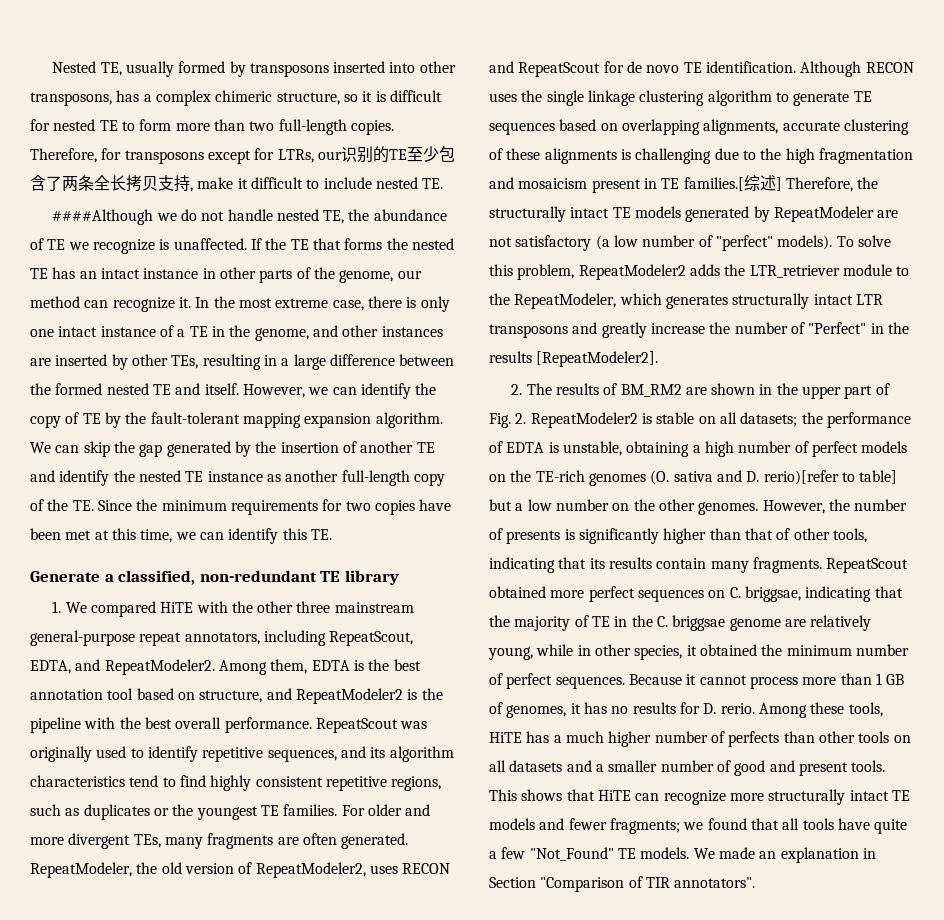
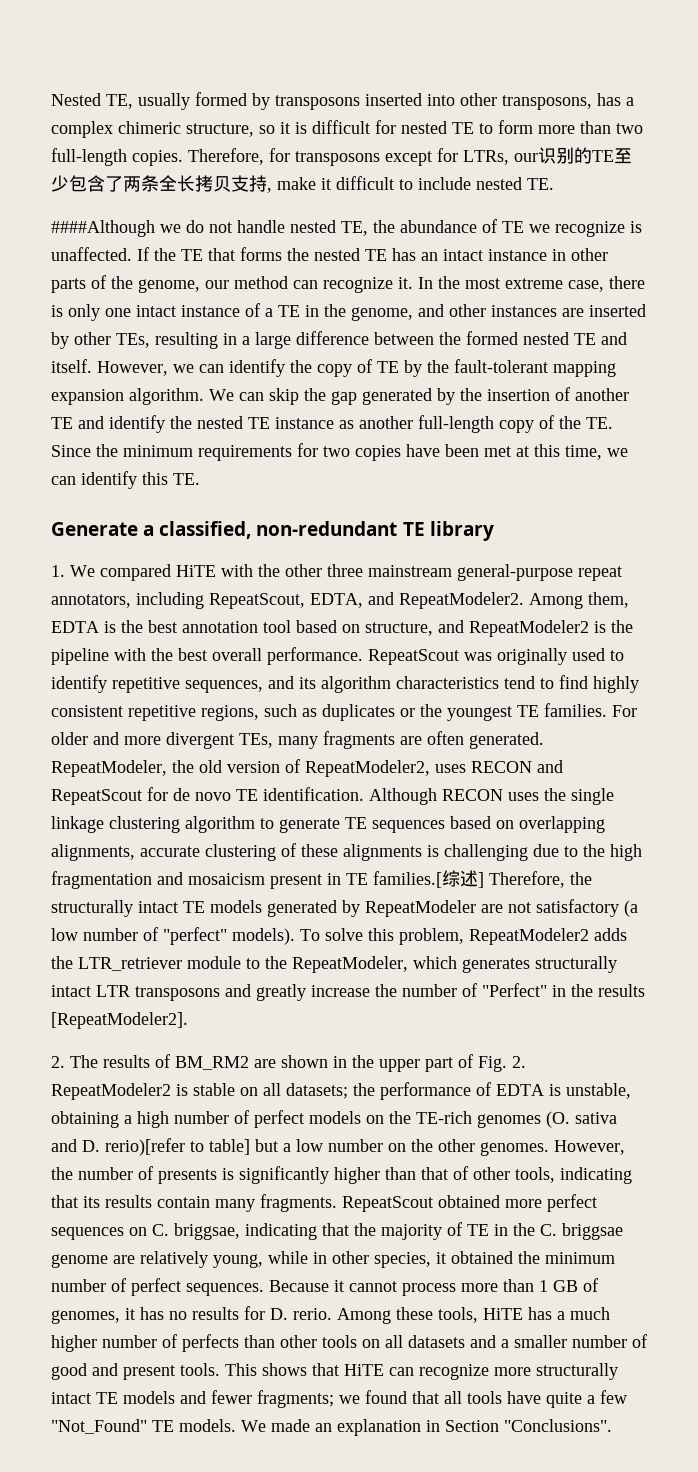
- We made an explanation in Section "Comparison of TIR annotators".
+ We made an explanation in Section "Conclusions".

